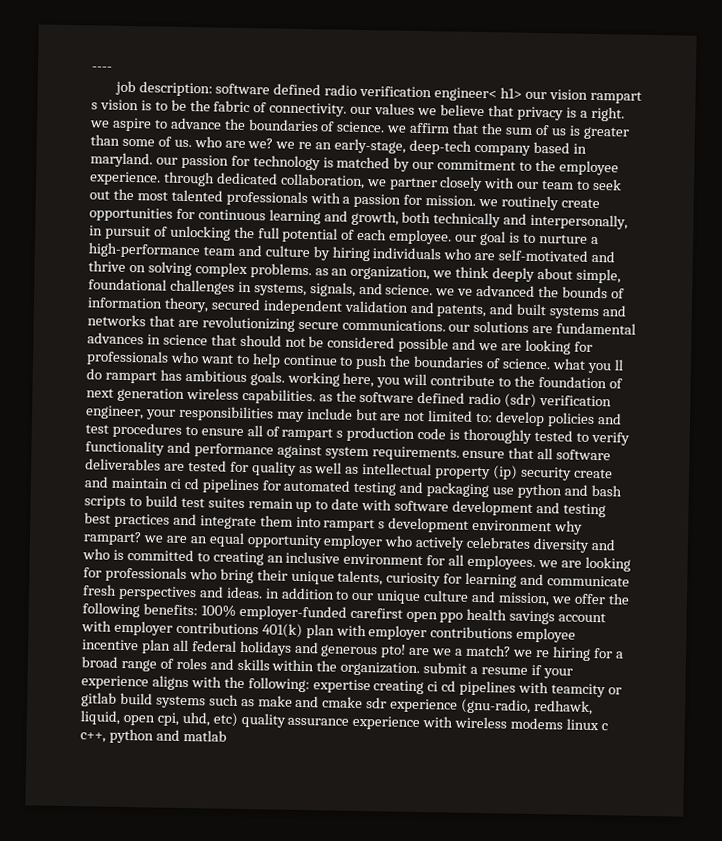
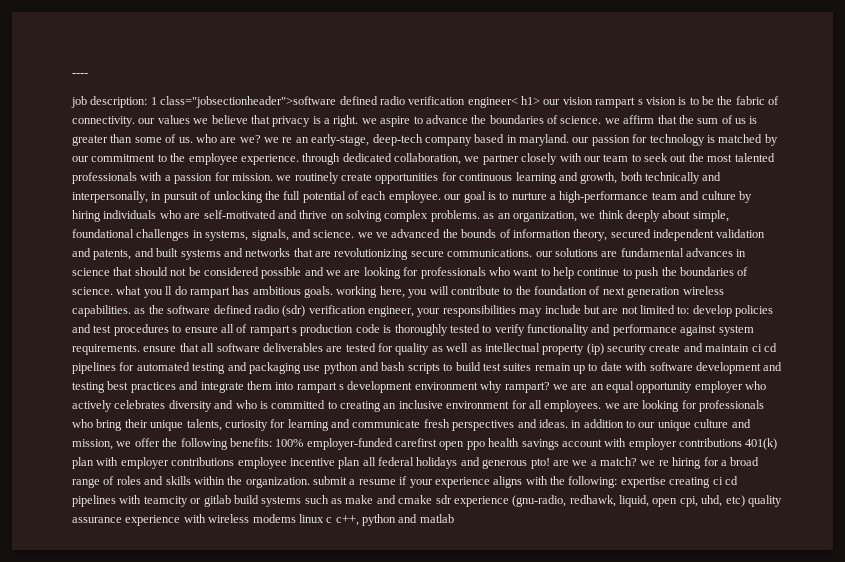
- software defined radio verification engineer< h1> our vision rampart s vision is to be the fabric of connectivity. our values we believe that privacy is a right. we aspire to advance the boundaries of science. we affirm that the sum of us is greater than some of us. who are we? we re an early-stage, deep-tech company based in maryland. our passion for technology is matched by our commitment to the employee experience. through dedicated collaboration, we partner closely with our team to seek out the most talented professionals with a passion for mission. we routinely create opportunities for continuous learning and growth, both technically and interpersonally, in pursuit of unlocking the full potential of each employee. our goal is to nurture a high-performance team and culture by hiring individuals who are self-motivated and thrive on solving complex problems. as an organization, we think deeply about simple, foundational challenges in systems, signals, and science. we ve advanced the bounds of information theory, secured independent validation and patents, and built systems and networks that are revolutionizing secure communications. our solutions are fundamental advances in science that should not be considered possible and we are looking for professionals who want to help continue to push the boundaries of science. what you ll do rampart has ambitious goals. working here, you will contribute to the foundation of next generation wireless capabilities. as the software defined radio (sdr) verification engineer, your responsibilities may include but are not limited to:
+ 1 class="jobsectionheader">software defined radio verification engineer< h1> our vision rampart s vision is to be the fabric of connectivity. our values we believe that privacy is a right. we aspire to advance the boundaries of science. we affirm that the sum of us is greater than some of us. who are we? we re an early-stage, deep-tech company based in maryland. our passion for technology is matched by our commitment to the employee experience. through dedicated collaboration, we partner closely with our team to seek out the most talented professionals with a passion for mission. we routinely create opportunities for continuous learning and growth, both technically and interpersonally, in pursuit of unlocking the full potential of each employee. our goal is to nurture a high-performance team and culture by hiring individuals who are self-motivated and thrive on solving complex problems. as an organization, we think deeply about simple, foundational challenges in systems, signals, and science. we ve advanced the bounds of information theory, secured independent validation and patents, and built systems and networks that are revolutionizing secure communications. our solutions are fundamental advances in science that should not be considered possible and we are looking for professionals who want to help continue to push the boundaries of science. what you ll do rampart has ambitious goals. working here, you will contribute to the foundation of next generation wireless capabilities. as the software defined radio (sdr) verification engineer, your responsibilities may include but are not limited to:

